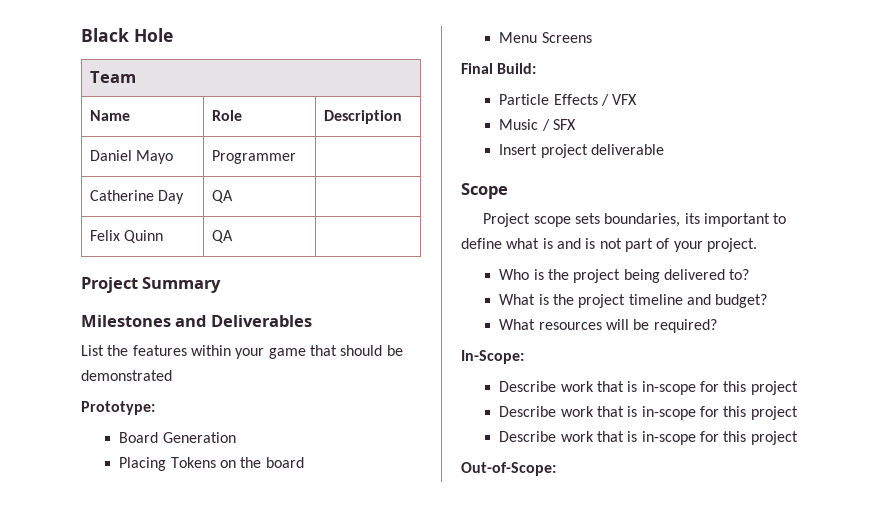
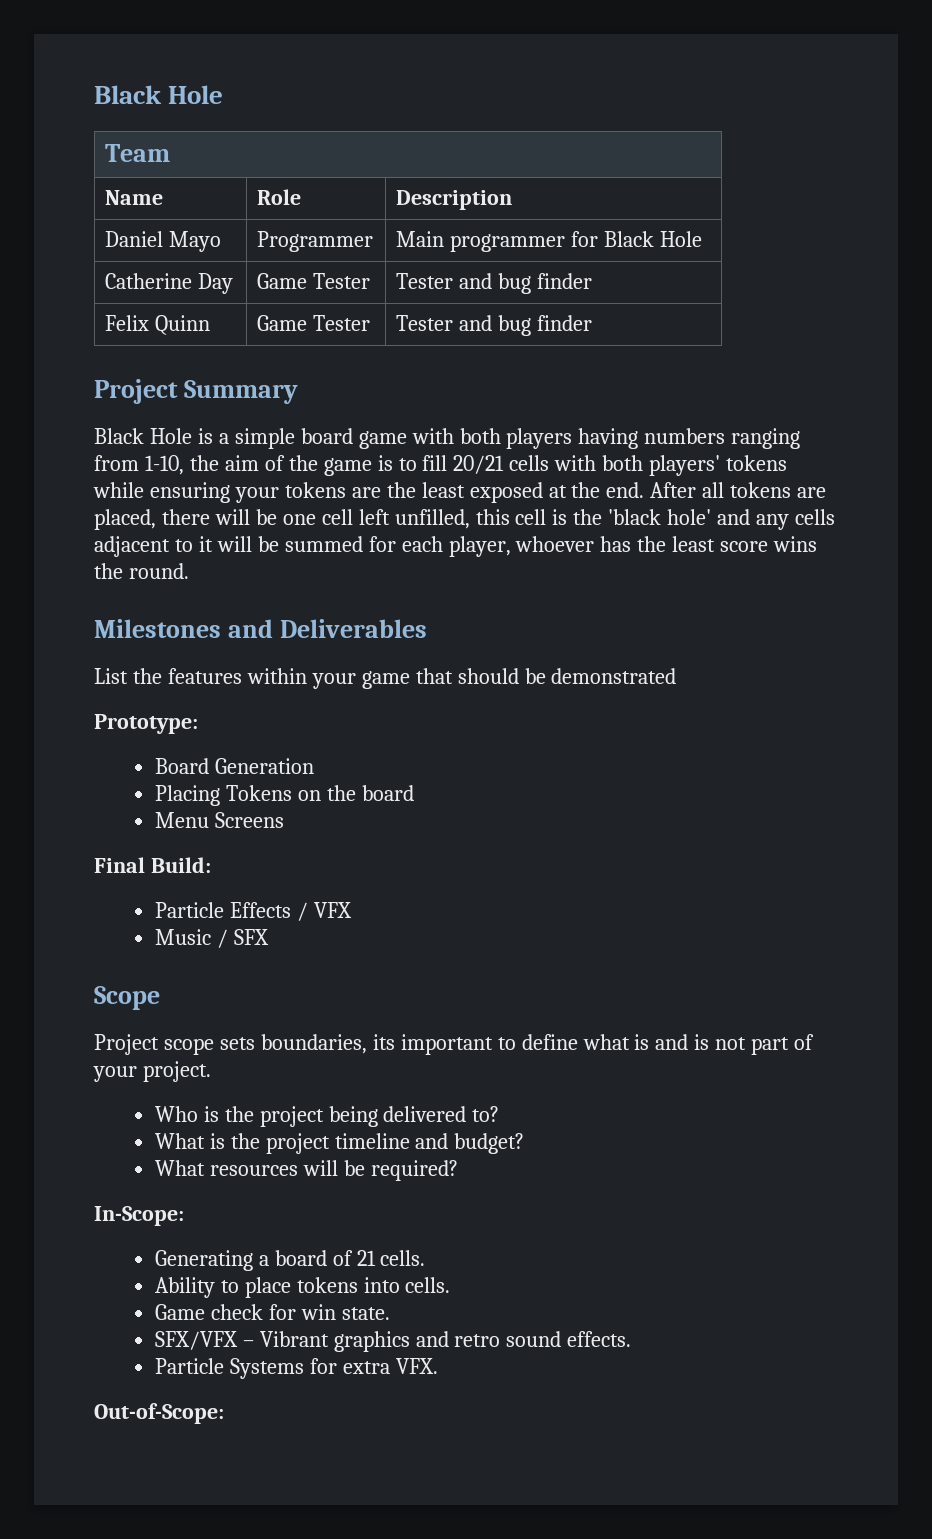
- Daniel Mayo | Programmer |
- Catherine Day | QA |
- Felix Quinn | QA |
+ Daniel Mayo | Programmer | Main programmer for Black Hole
+ Catherine Day | Game Tester | Tester and bug finder
+ Felix Quinn | Game Tester | Tester and bug finder
  Project Summary
+ Black Hole is a simple board game with both players having numbers ranging from 1-10, the aim of the game is to fill 20/21 cells with both players' tokens while ensuring your tokens are the least exposed at the end. After all tokens are placed, there will be one cell left unfilled, this cell is the 'black hole' and any cells adjacent to it will be summed for each player, whoever has the least score wins the round.
- Insert project deliverable
  In-Scope:
- Describe work that is in-scope for this project
- Describe work that is in-scope for this project
- Describe work that is in-scope for this project
+ Generating a board of 21 cells.
+ Ability to place tokens into cells.
+ Game check for win state.
+ SFX/VFX – Vibrant graphics and retro sound effects.
+ Particle Systems for extra VFX.

